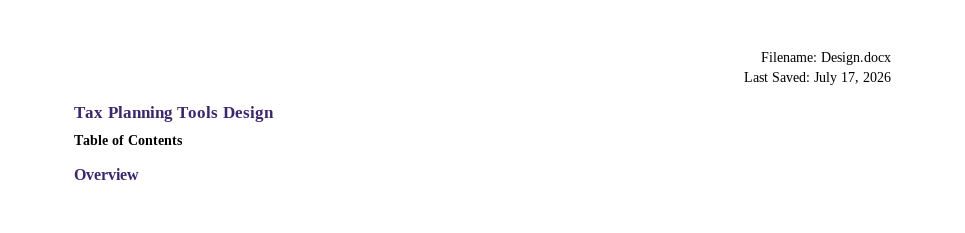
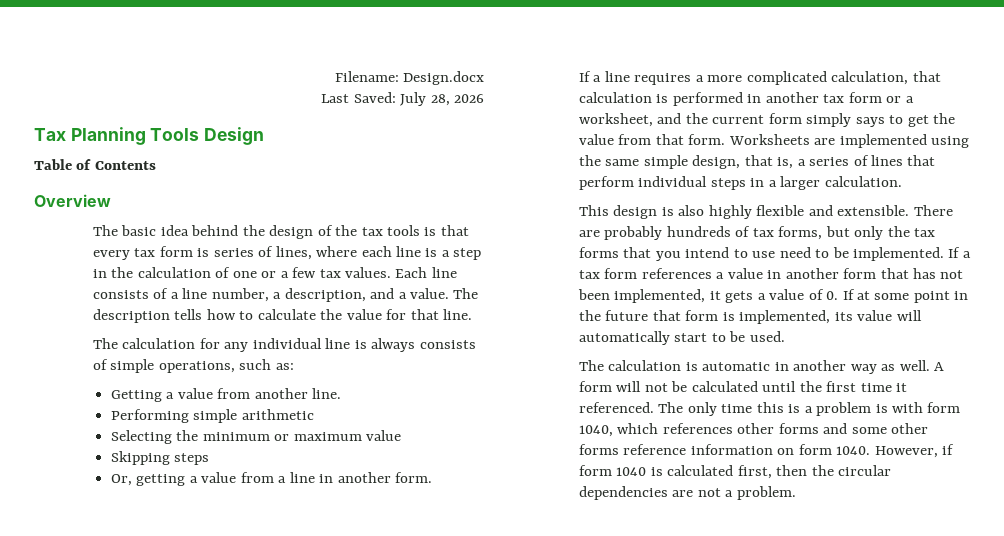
- Last Saved: July 17, 2026
+ Last Saved: July 28, 2026
+ The basic idea behind the design of the tax tools is that every tax form is series of lines, where each line is a step in the calculation of one or a few tax values. Each line consists of a line number, a description, and a value. The description tells how to calculate the value for that line.
+ The calculation for any individual line is always consists of simple operations, such as:
+ Getting a value from another line.
+ Performing simple arithmetic
+ Selecting the minimum or maximum value
+ Skipping steps
+ Or, getting a value from a line in another form.
+ If a line requires a more complicated calculation, that calculation is performed in another tax form or a worksheet, and the current form simply says to get the value from that form. Worksheets are implemented using the same simple design, that is, a series of lines that perform individual steps in a larger calculation.
+ This design is also highly flexible and extensible. There are probably hundreds of tax forms, but only the tax forms that you intend to use need to be implemented. If a tax form references a value in another form that has not been implemented, it gets a value of 0. If at some point in the future that form is implemented, its value will automatically start to be used.
+ The calculation is automatic in another way as well. A form will not be calculated until the first time it referenced. The only time this is a problem is with form 1040, which references other forms and some other forms reference information on form 1040. However, if form 1040 is calculated first, then the circular dependencies are not a problem.

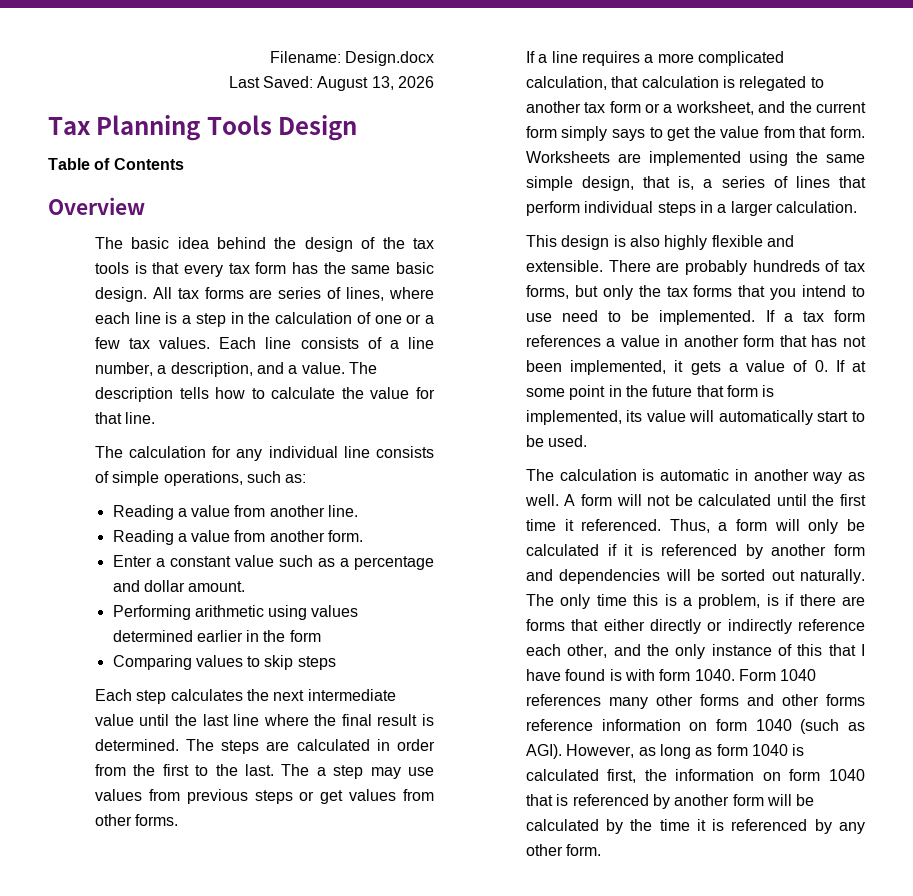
- Last Saved: July 28, 2026
+ Last Saved: August 13, 2026
- The basic idea behind the design of the tax tools is that every tax form is series of lines, where each line is a step in the calculation of one or a few tax values.
+ The basic idea behind the design of the tax tools is that every tax form has the same basic design. All tax forms are series of lines, where each line is a step in the calculation of one or a few tax values.
- The calculation for any individual line is always consists of simple operations, such as:
+ The calculation for any individual line consists of simple operations, such as:
- Getting a value from another line.
+ Reading a value from another line.
- Performing simple arithmetic
- Selecting the minimum or maximum value
- Skipping steps
- Or, getting a value from a line in another form.
+ Reading a value from another form.
+ Enter a constant value such as a percentage and dollar amount.
+ Performing arithmetic using values determined earlier in the form
+ Comparing values to skip steps
+ Each step calculates the next intermediate value until the last line where the final result is determined. The steps are calculated in order from the first to the last. The a step may use values from previous steps or get values from other forms.
- If a line requires a more complicated calculation, that calculation is performed in another tax form or a worksheet, and the current form simply says to get the value from that form.
+ If a line requires a more complicated calculation, that calculation is relegated to another tax form or a worksheet, and the current form simply says to get the value from that form.
+ Thus, a form will only be calculated if it is referenced by another form and dependencies will be sorted out naturally.
- The only time this is a problem is with form 1040, which references other forms and some other forms reference information on form 1040. However, if form 1040 is calculated first, then the circular dependencies are not a problem.
+ The only time this is a problem, is if there are forms that either directly or indirectly reference each other, and the only instance of this that I have found is with form 1040. Form 1040 references many other forms and other forms reference information on form 1040 (such as AGI). However, as long as form 1040 is calculated first, the information on form 1040 that is referenced by another form will be calculated by the time it is referenced by any other form.

